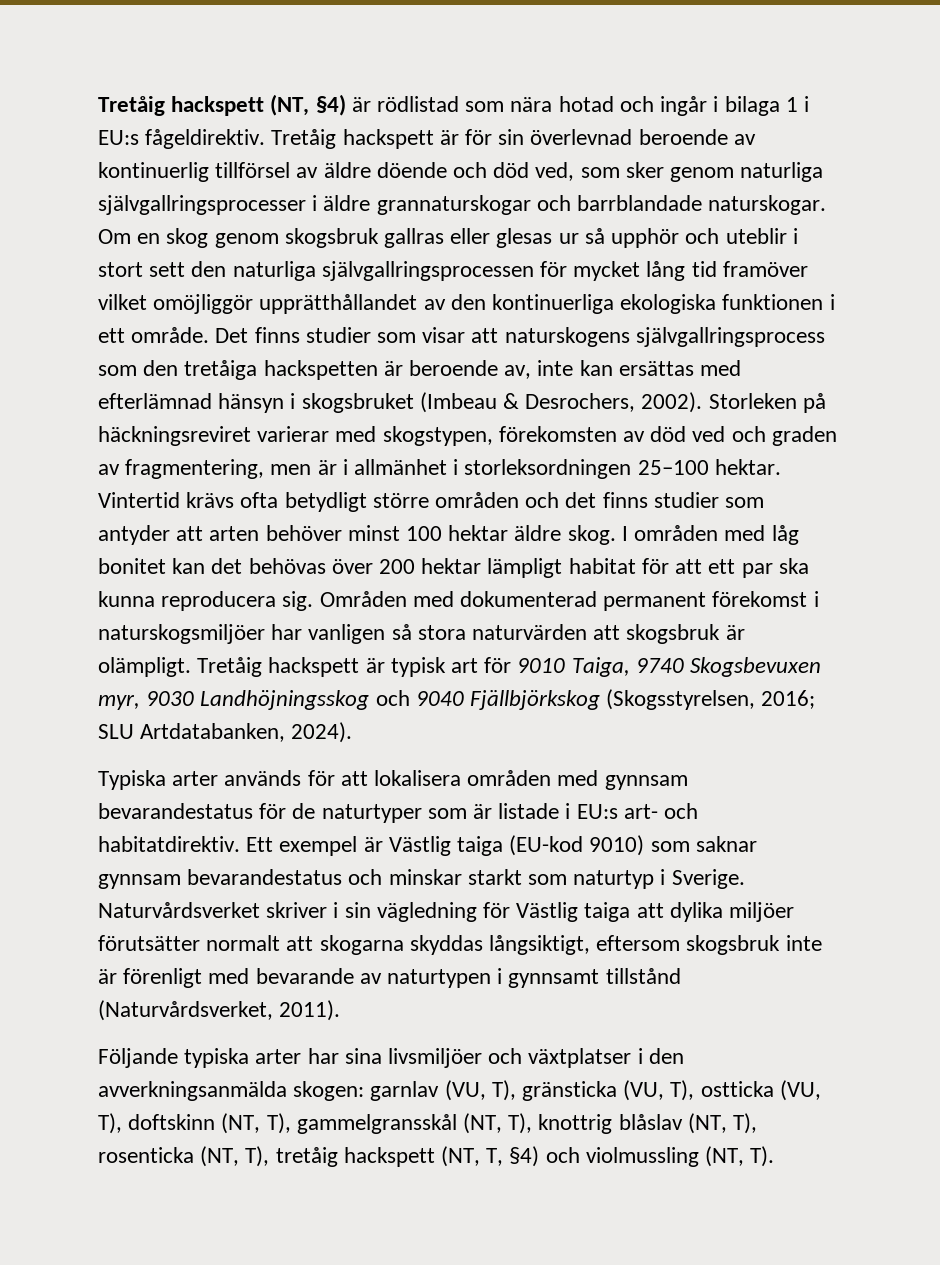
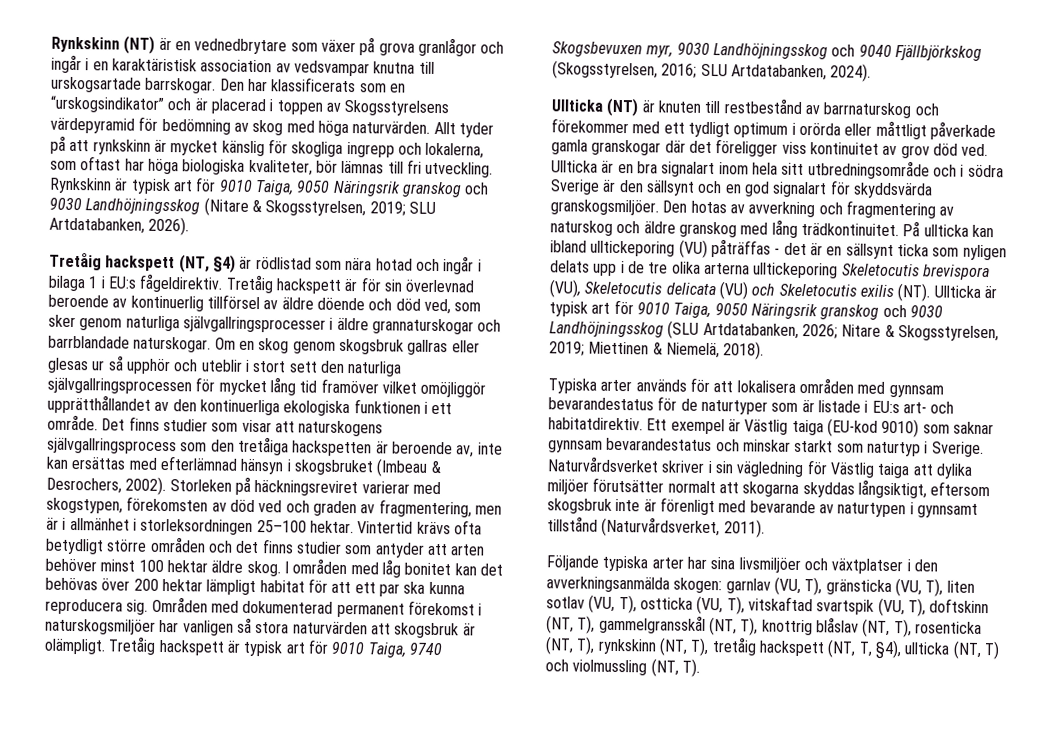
+ Rynkskinn (NT) är en vednedbrytare som växer på grova granlågor och ingår i en karaktäristisk association av vedsvampar knutna till urskogsartade barrskogar. Den har klassificerats som en “urskogsindikator” och är placerad i toppen av Skogsstyrelsens värdepyramid för bedömning av skog med höga naturvärden. Allt tyder på att rynkskinn är mycket känslig för skogliga ingrepp och lokalerna, som oftast har höga biologiska kvaliteter, bör lämnas till fri utveckling. Rynkskinn är typisk art för 9010 Taiga, 9050 Näringsrik granskog och 9030 Landhöjningsskog (Nitare & Skogsstyrelsen, 2019; SLU Artdatabanken, 2026).
+ Ullticka (NT) är knuten till restbestånd av barrnaturskog och förekommer med ett tydligt optimum i orörda eller måttligt påverkade gamla granskogar där det föreligger viss kontinuitet av grov död ved. Ullticka är en bra signalart inom hela sitt utbredningsområde och i södra Sverige är den sällsynt och en god signalart för skyddsvärda granskogsmiljöer. Den hotas av avverkning och fragmentering av naturskog och äldre granskog med lång trädkontinuitet. På ullticka kan ibland ulltickeporing (VU) påträffas - det är en sällsynt ticka som nyligen delats upp i de tre olika arterna ulltickeporing Skeletocutis brevispora (VU), Skeletocutis delicata (VU) och Skeletocutis exilis (NT). Ullticka är typisk art för 9010 Taiga, 9050 Näringsrik granskog och 9030 Landhöjningsskog (SLU Artdatabanken, 2026; Nitare & Skogsstyrelsen, 2019; Miettinen & Niemelä, 2018).
- Följande typiska arter har sina livsmiljöer och växtplatser i den avverkningsanmälda skogen: garnlav (VU, T), gränsticka (VU, T), ostticka (VU, T), doftskinn (NT, T), gammelgransskål (NT, T), knottrig blåslav (NT, T), rosenticka (NT, T), tretåig hackspett (NT, T, §4) och violmussling (NT, T).
+ Följande typiska arter har sina livsmiljöer och växtplatser i den avverkningsanmälda skogen: garnlav (VU, T), gränsticka (VU, T), liten sotlav (VU, T), ostticka (VU, T), vitskaftad svartspik (VU, T), doftskinn (NT, T), gammelgransskål (NT, T), knottrig blåslav (NT, T), rosenticka (NT, T), rynkskinn (NT, T), tretåig hackspett (NT, T, §4), ullticka (NT, T) och violmussling (NT, T).

